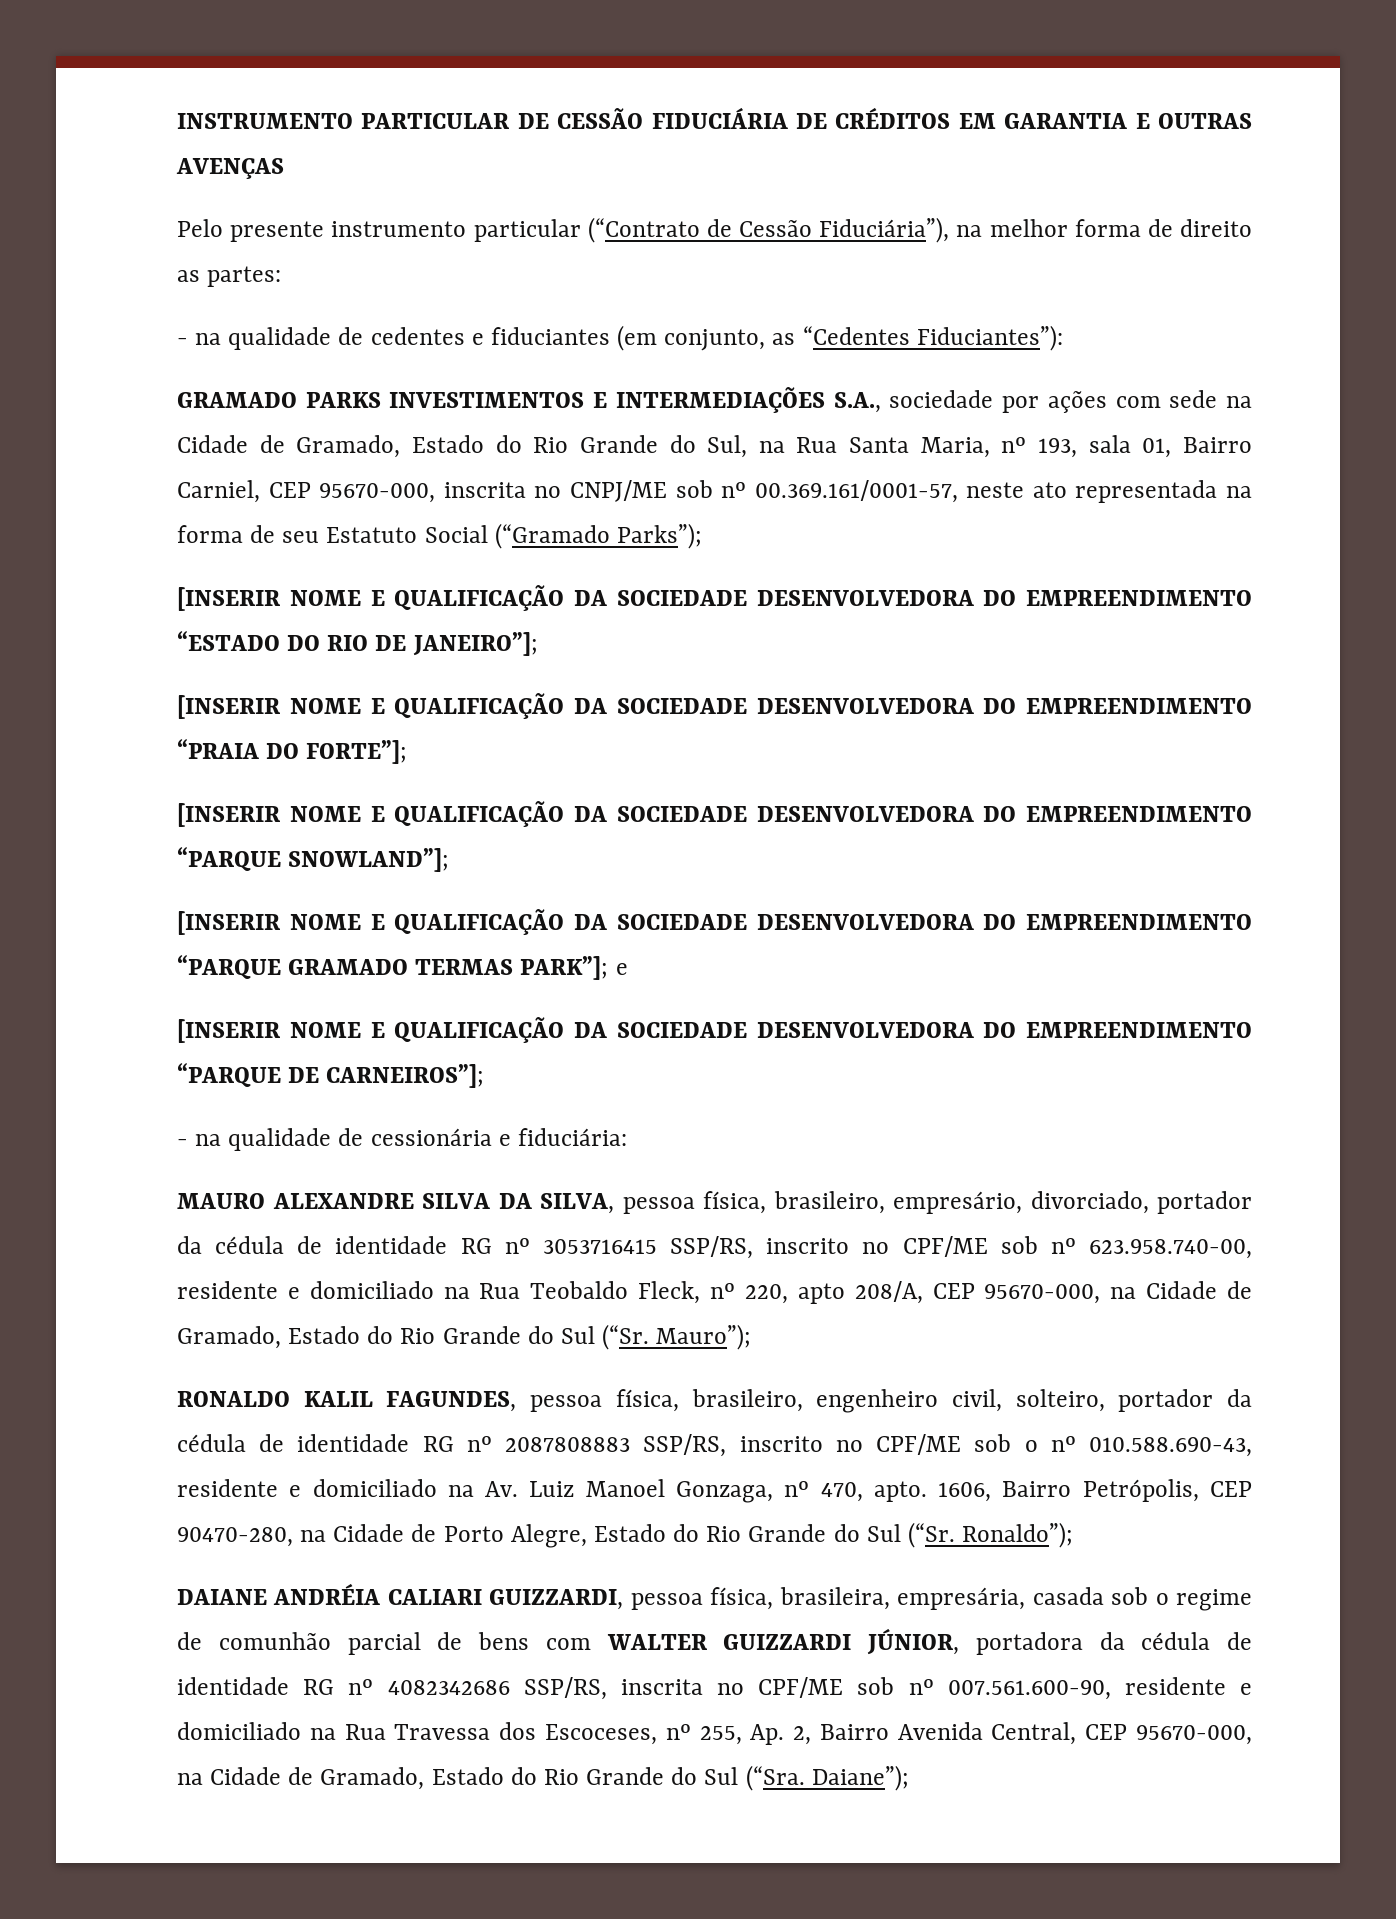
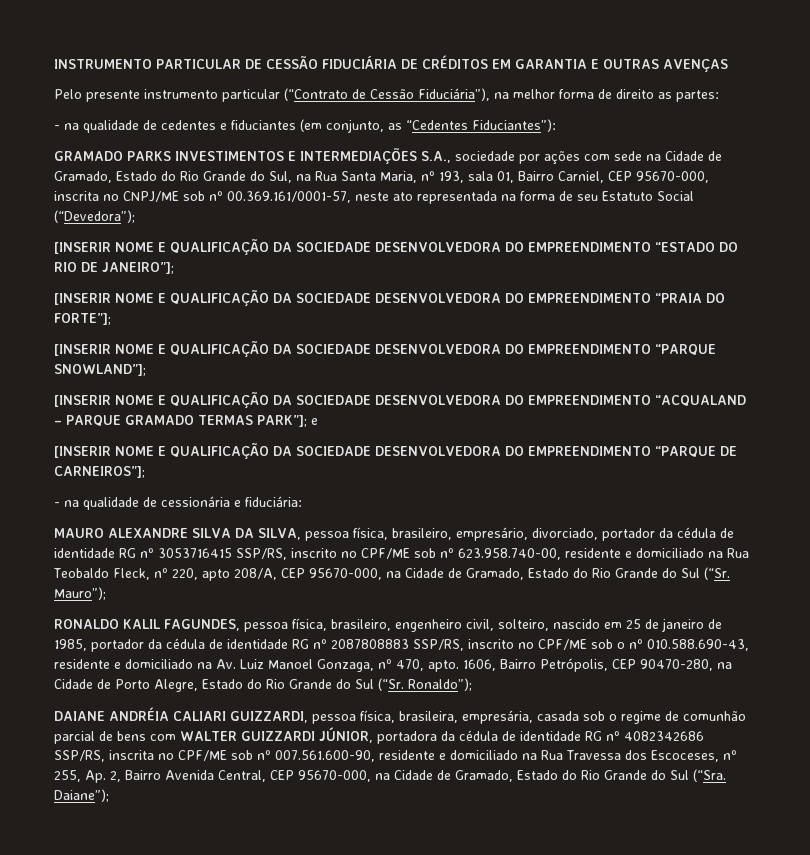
- GRAMADO PARKS INVESTIMENTOS E INTERMEDIAÇÕES S.A., sociedade por ações com sede na Cidade de Gramado, Estado do Rio Grande do Sul, na Rua Santa Maria, nº 193, sala 01, Bairro Carniel, CEP 95670-000, inscrita no CNPJ/ME sob nº 00.369.161/0001-57, neste ato representada na forma de seu Estatuto Social (“Gramado Parks”);
+ GRAMADO PARKS INVESTIMENTOS E INTERMEDIAÇÕES S.A., sociedade por ações com sede na Cidade de Gramado, Estado do Rio Grande do Sul, na Rua Santa Maria, nº 193, sala 01, Bairro Carniel, CEP 95670-000, inscrita no CNPJ/ME sob nº 00.369.161/0001-57, neste ato representada na forma de seu Estatuto Social (“Devedora”);
- [INSERIR NOME E QUALIFICAÇÃO DA SOCIEDADE DESENVOLVEDORA DO EMPREENDIMENTO “PARQUE GRAMADO TERMAS PARK”]; e
+ [INSERIR NOME E QUALIFICAÇÃO DA SOCIEDADE DESENVOLVEDORA DO EMPREENDIMENTO “ACQUALAND – PARQUE GRAMADO TERMAS PARK”]; e
- RONALDO KALIL FAGUNDES, pessoa física, brasileiro, engenheiro civil, solteiro, portador da cédula de identidade RG nº 2087808883 SSP/RS, inscrito no CPF/ME sob o nº 010.588.690-43, residente e domiciliado na Av. Luiz Manoel Gonzaga, nº 470, apto.
+ RONALDO KALIL FAGUNDES, pessoa física, brasileiro, engenheiro civil, solteiro, nascido em 25 de janeiro de 1985, portador da cédula de identidade RG nº 2087808883 SSP/RS, inscrito no CPF/ME sob o nº 010.588.690-43, residente e domiciliado na Av. Luiz Manoel Gonzaga, nº 470, apto.

